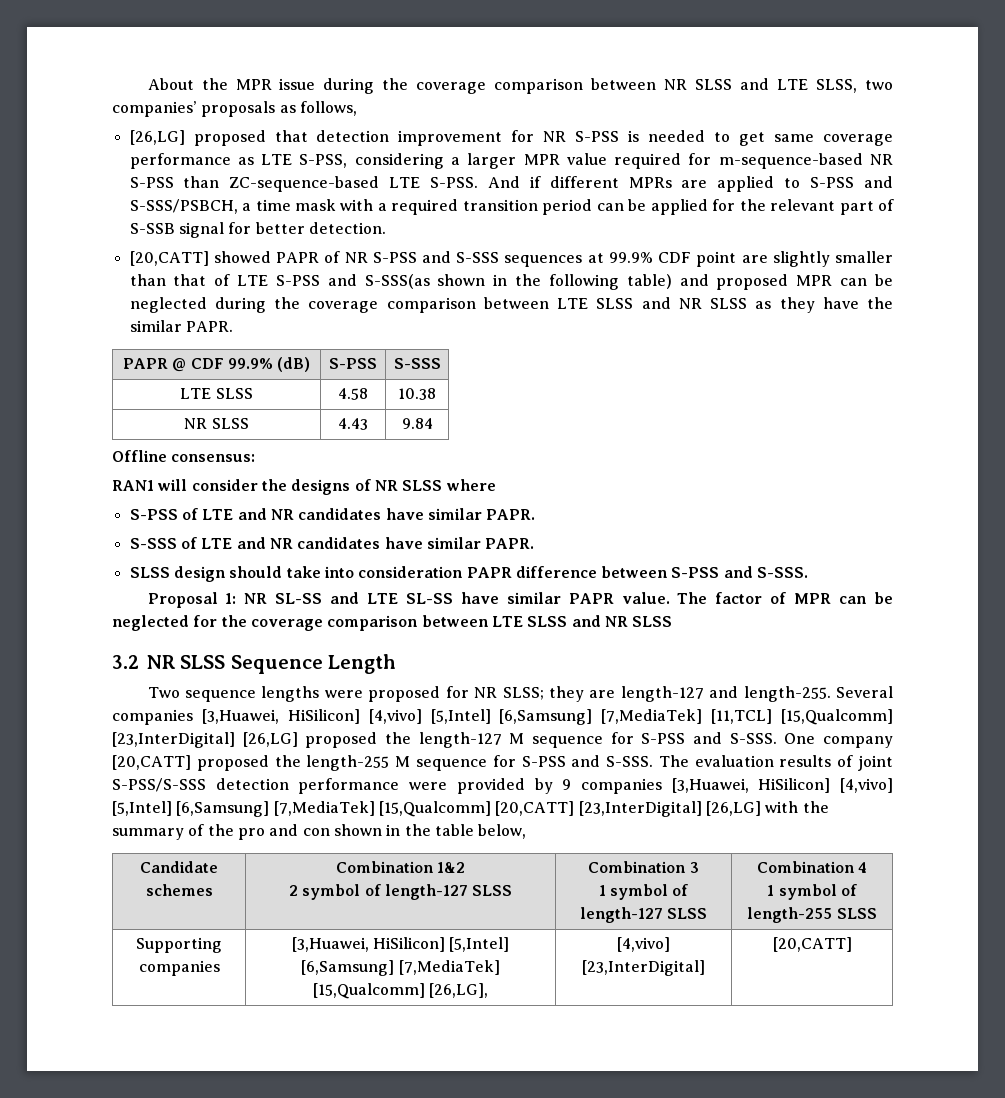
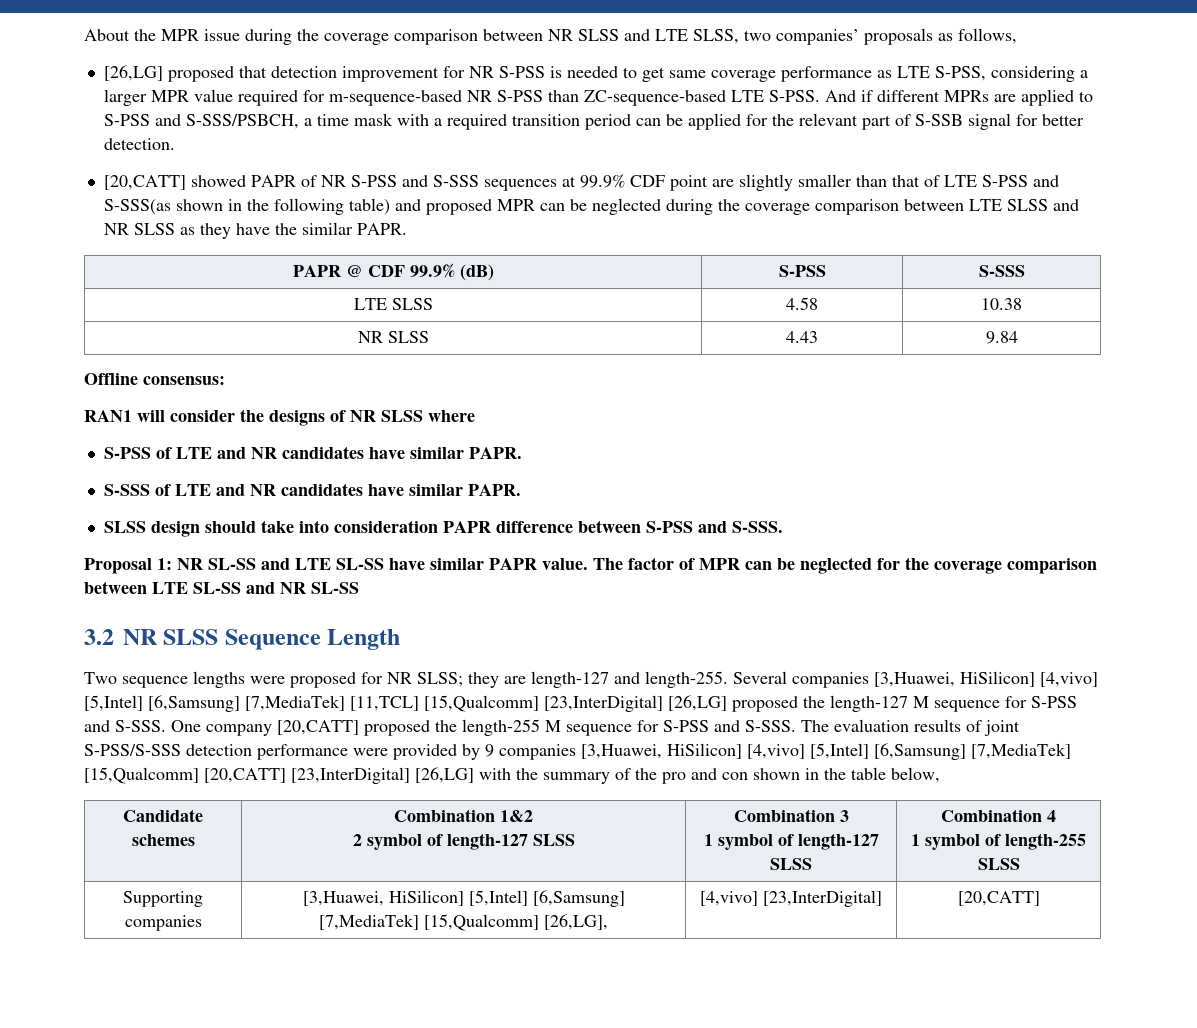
- The factor of MPR can be neglected for the coverage comparison between LTE SLSS and NR SLSS
+ The factor of MPR can be neglected for the coverage comparison between LTE SL-SS and NR SL-SS

